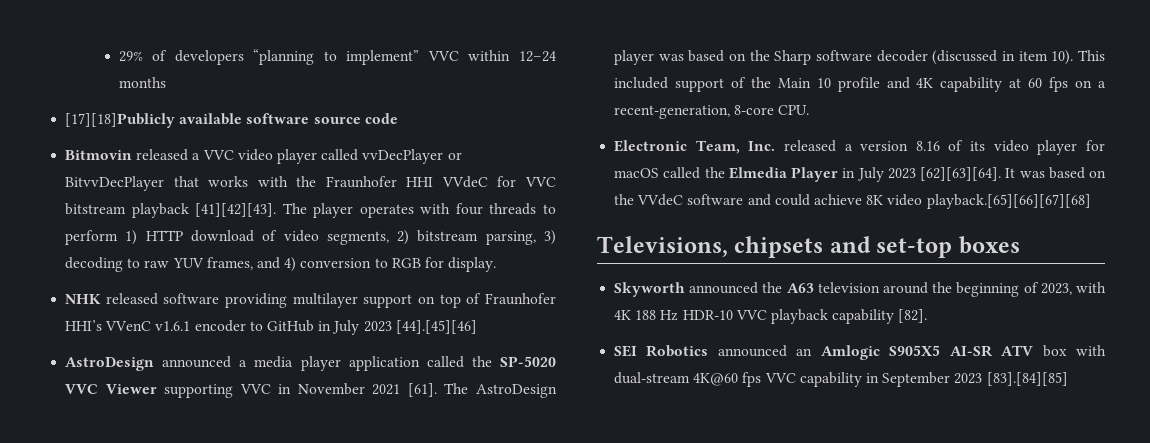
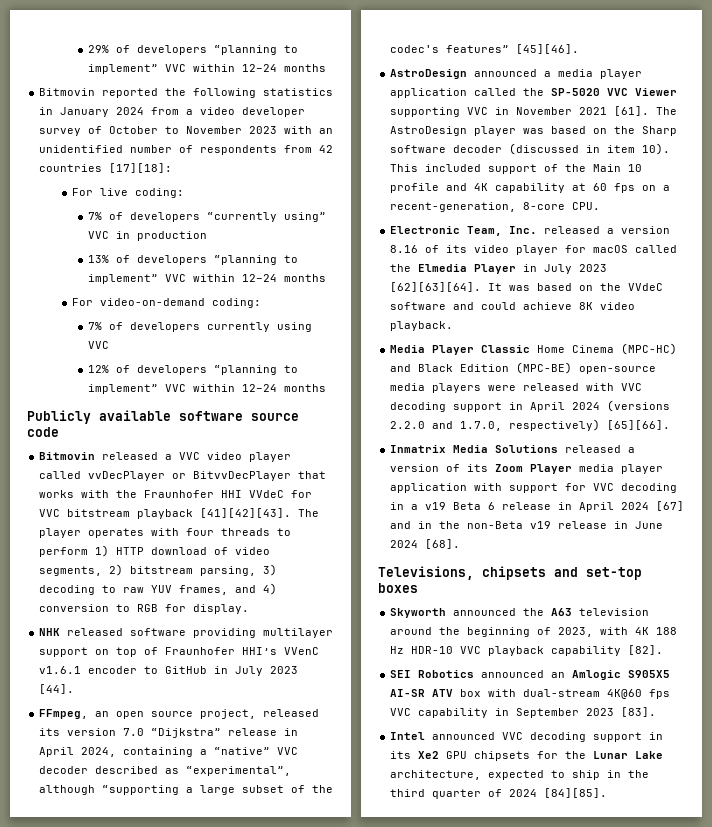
- [17][18]Publicly available software source code
+ Bitmovin reported the following statistics in January 2024 from a video developer survey of October to November 2023 with an unidentified number of respondents from 42 countries [17][18]:
+ For live coding:
+ 7% of developers “currently using” VVC in production
+ 13% of developers “planning to implement” VVC within 12–24 months
+ For video-on-demand coding:
+ 7% of developers currently using VVC
+ 12% of developers “planning to implement” VVC within 12–24 months
+ Publicly available software source code
- NHK released software providing multilayer support on top of Fraunhofer HHI’s VVenC v1.6.1 encoder to GitHub in July 2023 [44].[45][46]
+ NHK released software providing multilayer support on top of Fraunhofer HHI’s VVenC v1.6.1 encoder to GitHub in July 2023 [44].
+ FFmpeg, an open source project, released its version 7.0 “Dijkstra” release in April 2024, containing a “native” VVC decoder described as “experimental”, although “supporting a large subset of the codec's features” [45][46].
- It was based on the VVdeC software and could achieve 8K video playback.[65][66][67][68]
+ It was based on the VVdeC software and could achieve 8K video playback.
+ Media Player Classic Home Cinema (MPC-HC) and Black Edition (MPC-BE) open-source media players were released with VVC decoding support in April 2024 (versions 2.2.0 and 1.7.0, respectively) [65][66].
+ Inmatrix Media Solutions released a version of its Zoom Player media player application with support for VVC decoding in a v19 Beta 6 release in April 2024 [67] and in the non-Beta v19 release in June 2024 [68].
- SEI Robotics announced an Amlogic S905X5 AI-SR ATV box with dual-stream 4K@60 fps VVC capability in September 2023 [83].[84][85]
+ SEI Robotics announced an Amlogic S905X5 AI-SR ATV box with dual-stream 4K@60 fps VVC capability in September 2023 [83].
+ Intel announced VVC decoding support in its Xe2 GPU chipsets for the Lunar Lake architecture, expected to ship in the third quarter of 2024 [84][85].

